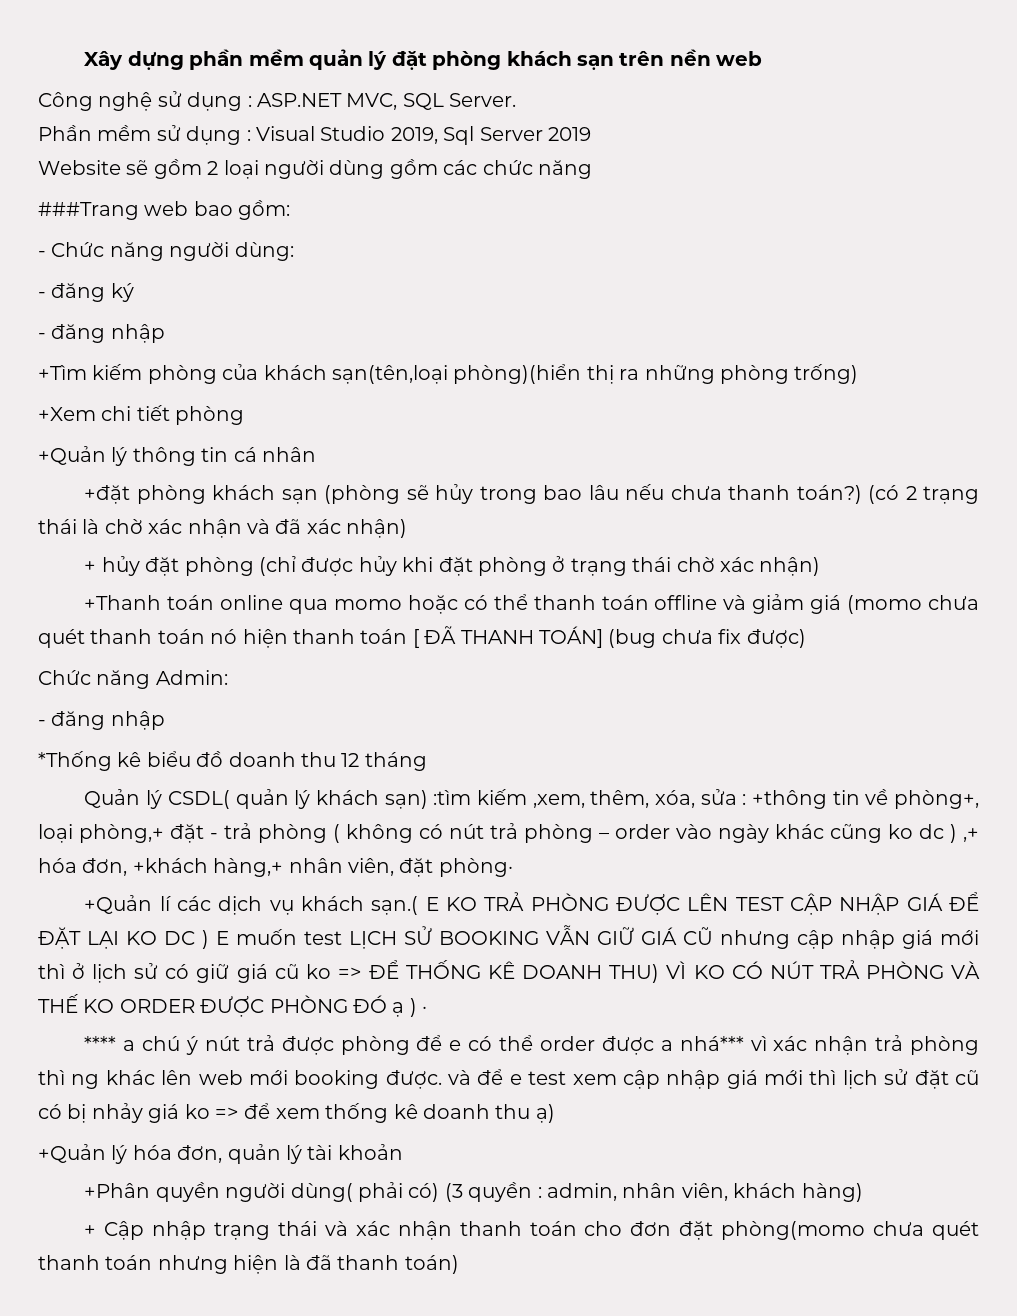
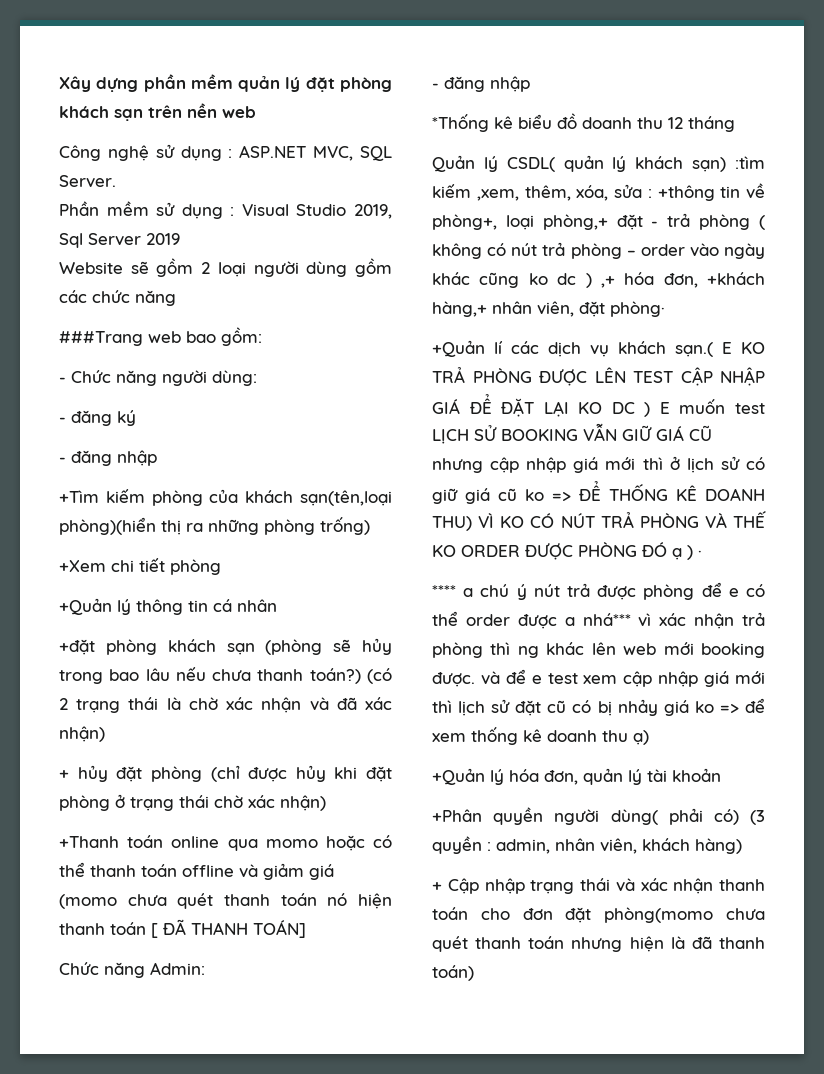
- +Thanh toán online qua momo hoặc có thể thanh toán offline và giảm giá (momo chưa quét thanh toán nó hiện thanh toán [ ĐÃ THANH TOÁN] (bug chưa fix được)
+ +Thanh toán online qua momo hoặc có thể thanh toán offline và giảm giá (momo chưa quét thanh toán nó hiện thanh toán [ ĐÃ THANH TOÁN]

